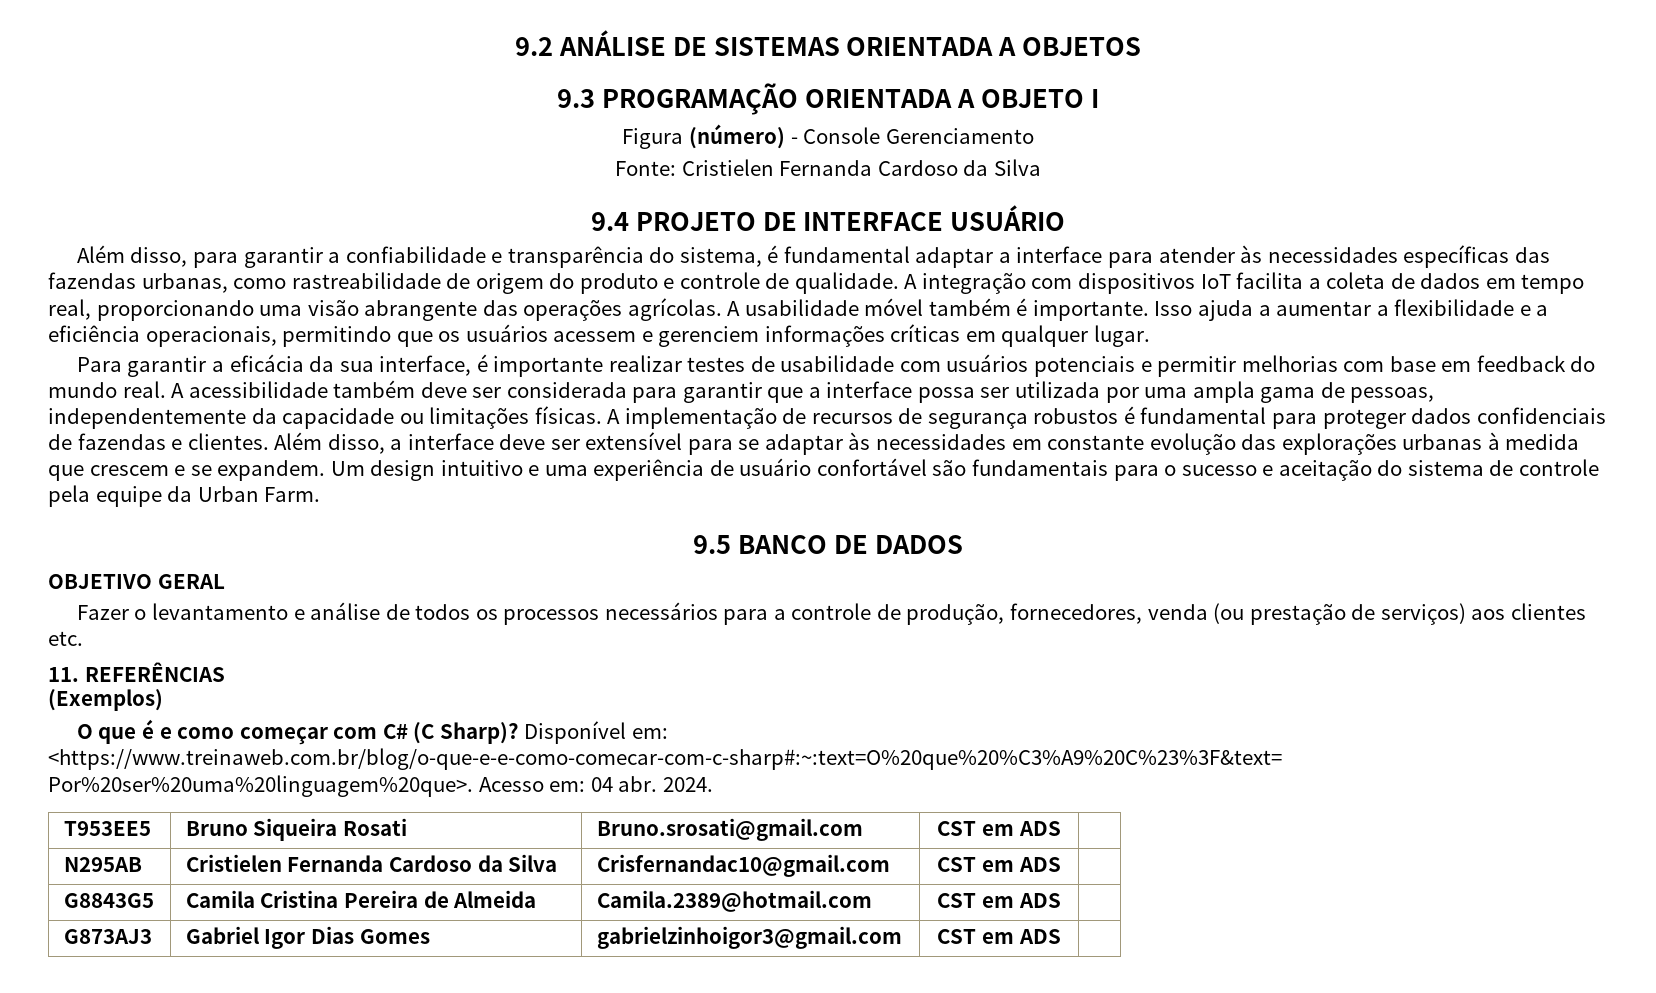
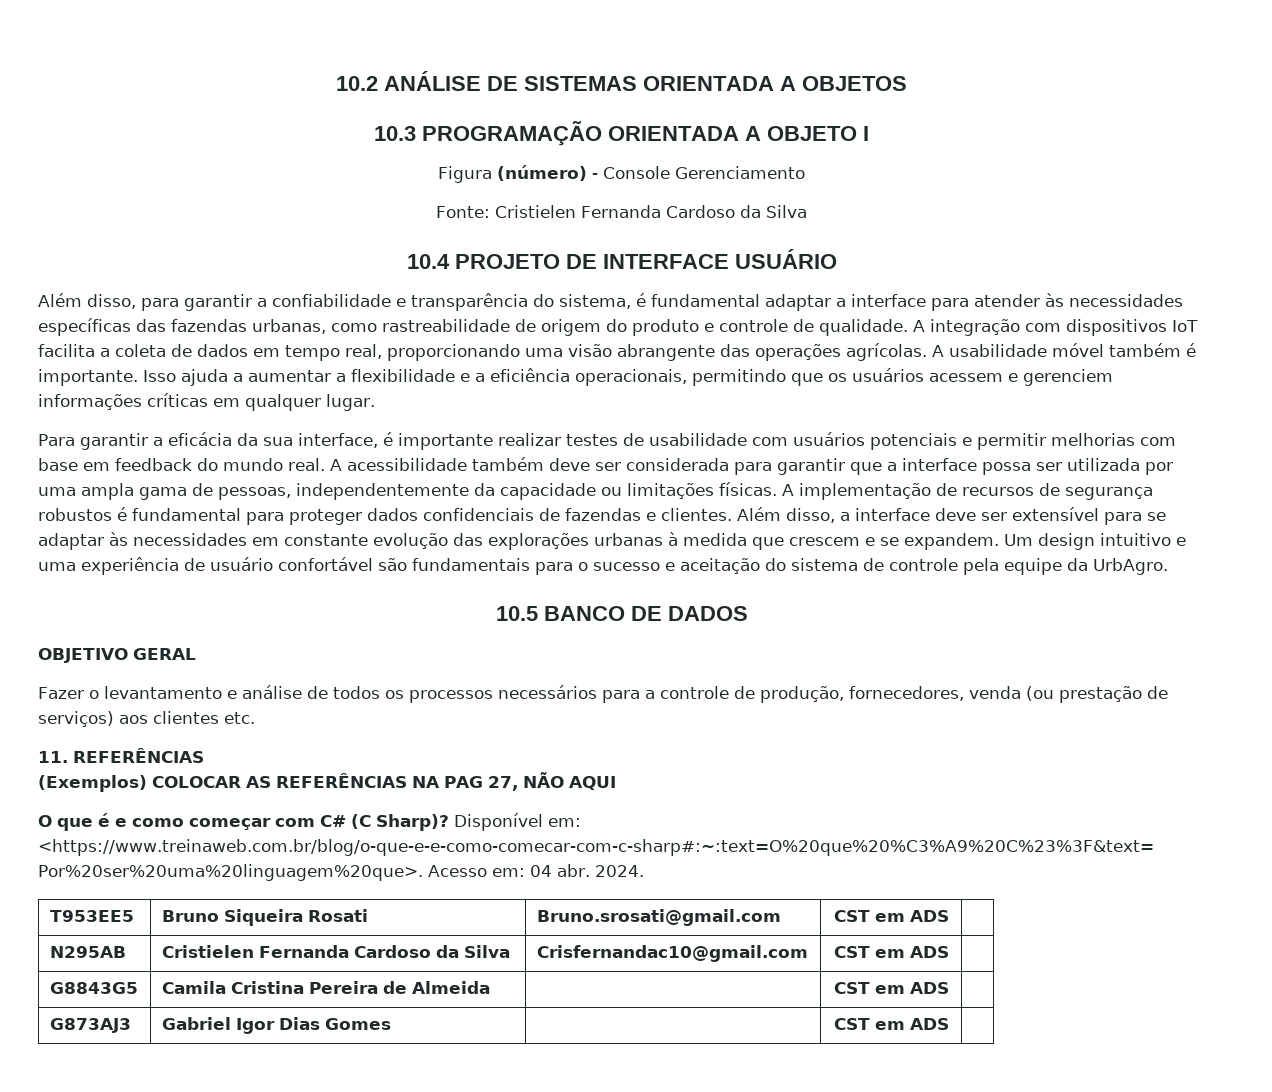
- 9.2 ANÁLISE DE SISTEMAS ORIENTADA A OBJETOS
+ 10.2 ANÁLISE DE SISTEMAS ORIENTADA A OBJETOS
- 9.3 PROGRAMAÇÃO ORIENTADA A OBJETO I
+ 10.3 PROGRAMAÇÃO ORIENTADA A OBJETO I
- 9.4 PROJETO DE INTERFACE USUÁRIO
+ 10.4 PROJETO DE INTERFACE USUÁRIO
- Um design intuitivo e uma experiência de usuário confortável são fundamentais para o sucesso e aceitação do sistema de controle pela equipe da Urban Farm.
- 9.5 BANCO DE DADOS
+ Um design intuitivo e uma experiência de usuário confortável são fundamentais para o sucesso e aceitação do sistema de controle pela equipe da UrbAgro.
+ 10.5 BANCO DE DADOS
- (Exemplos)
+ (Exemplos) COLOCAR AS REFERÊNCIAS NA PAG 27, NÃO AQUI
- G8843G5 | Camila Cristina Pereira de Almeida | Camila.2389@hotmail.com | CST em ADS |
+ G8843G5 | Camila Cristina Pereira de Almeida | | CST em ADS |
- G873AJ3 | Gabriel Igor Dias Gomes | gabrielzinhoigor3@gmail.com | CST em ADS |
+ G873AJ3 | Gabriel Igor Dias Gomes | | CST em ADS |

